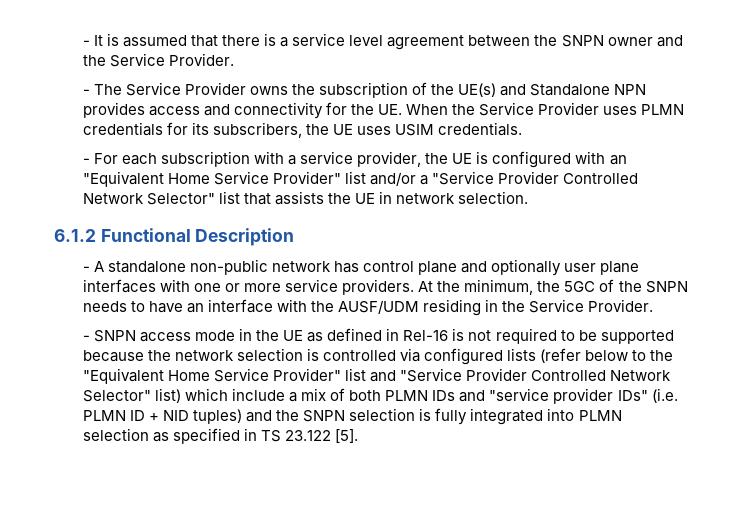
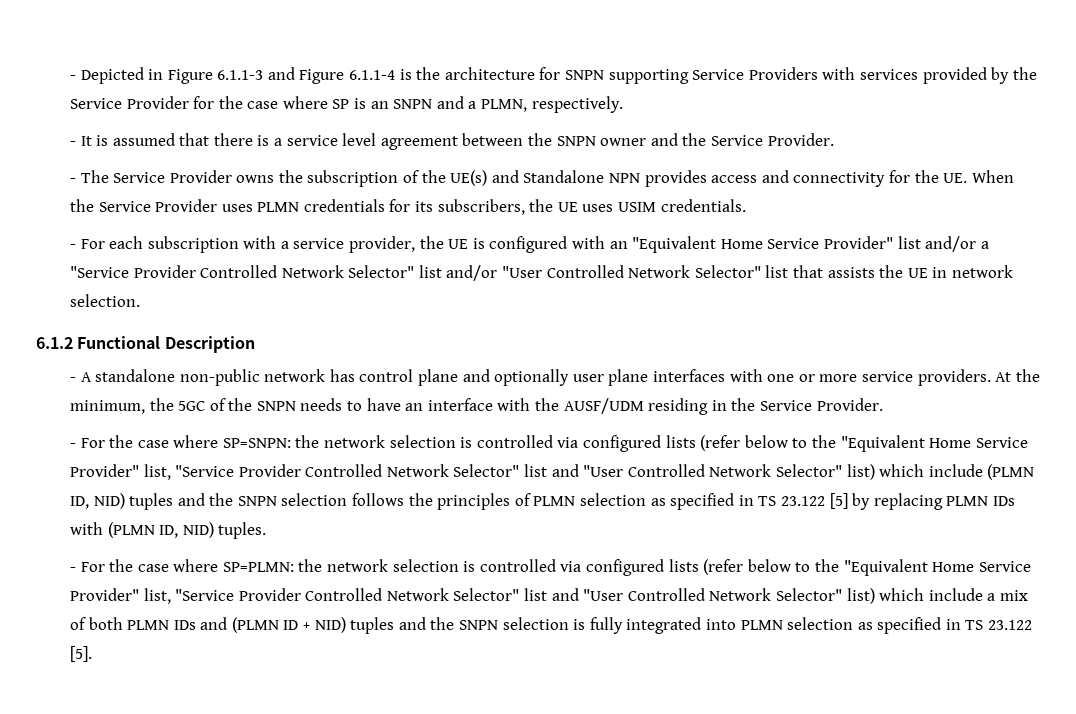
+ - Depicted in Figure 6.1.1-3 and Figure 6.1.1-4 is the architecture for SNPN supporting Service Providers with services provided by the Service Provider for the case where SP is an SNPN and a PLMN, respectively.
- - For each subscription with a service provider, the UE is configured with an "Equivalent Home Service Provider" list and/or a "Service Provider Controlled Network Selector" list that assists the UE in network selection.
+ - For each subscription with a service provider, the UE is configured with an "Equivalent Home Service Provider" list and/or a "Service Provider Controlled Network Selector" list and/or "User Controlled Network Selector" list that assists the UE in network selection.
- - SNPN access mode in the UE as defined in Rel-16 is not required to be supported because the network selection is controlled via configured lists (refer below to the "Equivalent Home Service Provider" list and "Service Provider Controlled Network Selector" list) which include a mix of both PLMN IDs and "service provider IDs" (i.e. PLMN ID + NID tuples) and the SNPN selection is fully integrated into PLMN selection as specified in TS 23.122 [5].
+ - For the case where SP=SNPN: the network selection is controlled via configured lists (refer below to the "Equivalent Home Service Provider" list, "Service Provider Controlled Network Selector" list and "User Controlled Network Selector" list) which include (PLMN ID, NID) tuples and the SNPN selection follows the principles of PLMN selection as specified in TS 23.122 [5] by replacing PLMN IDs with (PLMN ID, NID) tuples.
+ - For the case where SP=PLMN: the network selection is controlled via configured lists (refer below to the "Equivalent Home Service Provider" list, "Service Provider Controlled Network Selector" list and "User Controlled Network Selector" list) which include a mix of both PLMN IDs and (PLMN ID + NID) tuples and the SNPN selection is fully integrated into PLMN selection as specified in TS 23.122 [5].

